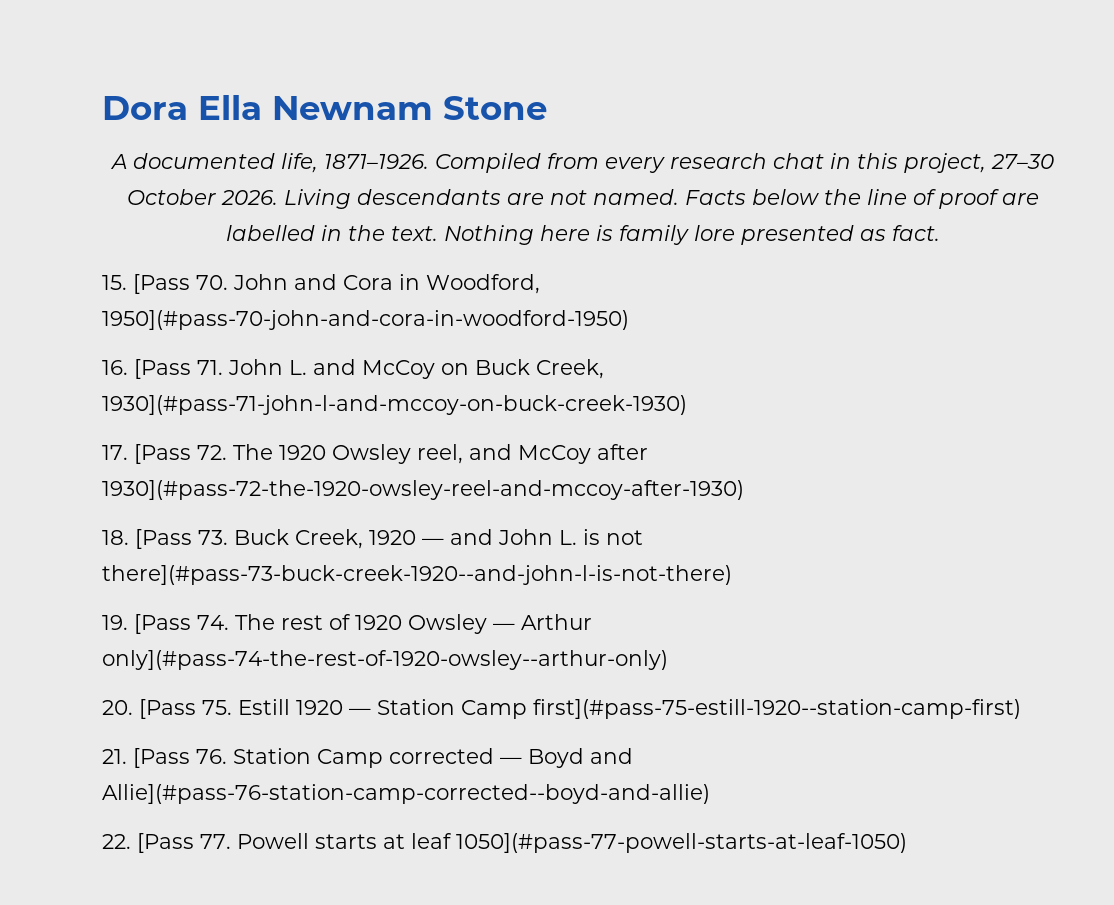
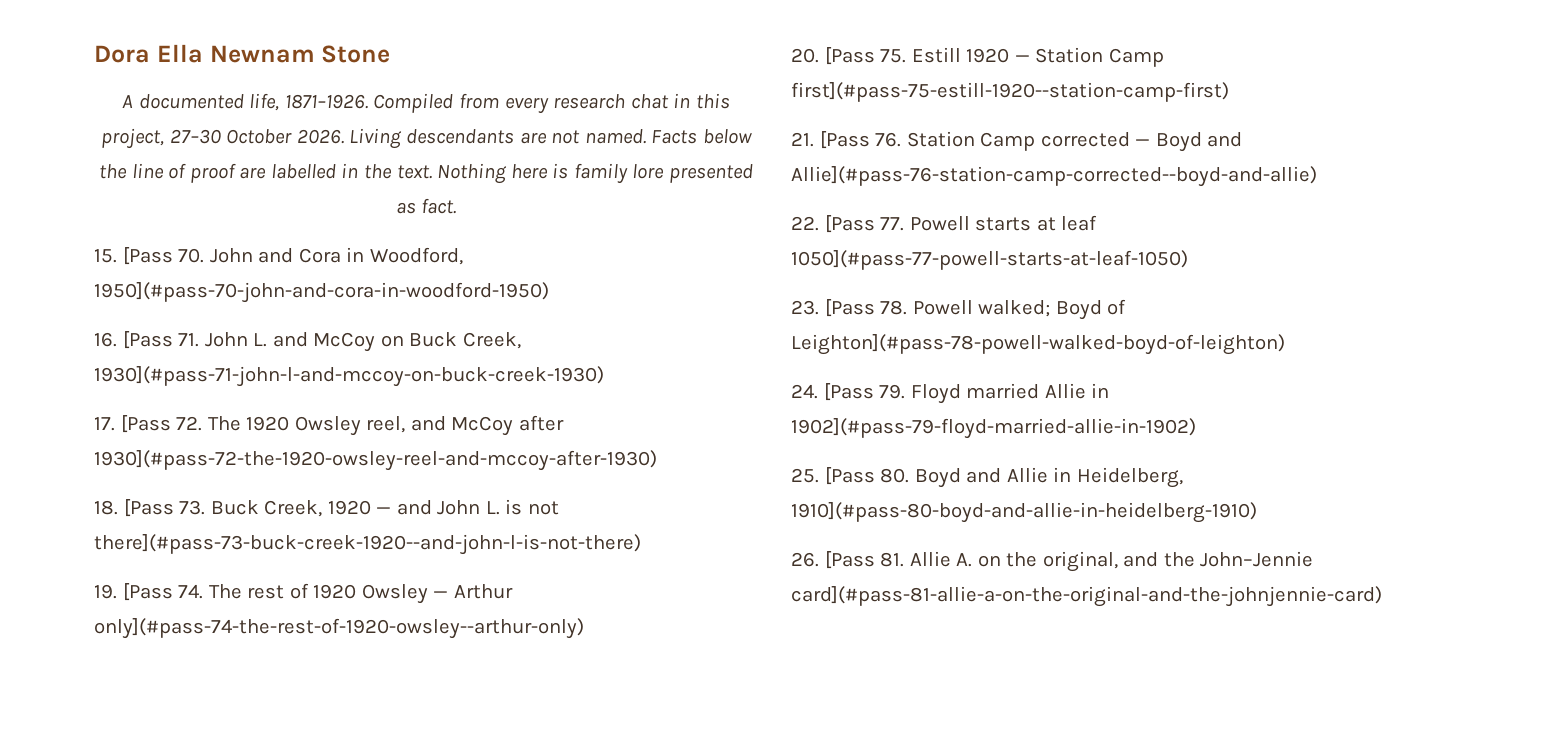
+ 23. [Pass 78. Powell walked; Boyd of Leighton](#pass-78-powell-walked-boyd-of-leighton)
+ 24. [Pass 79. Floyd married Allie in 1902](#pass-79-floyd-married-allie-in-1902)
+ 25. [Pass 80. Boyd and Allie in Heidelberg, 1910](#pass-80-boyd-and-allie-in-heidelberg-1910)
+ 26. [Pass 81. Allie A. on the original, and the John–Jennie card](#pass-81-allie-a-on-the-original-and-the-johnjennie-card)

